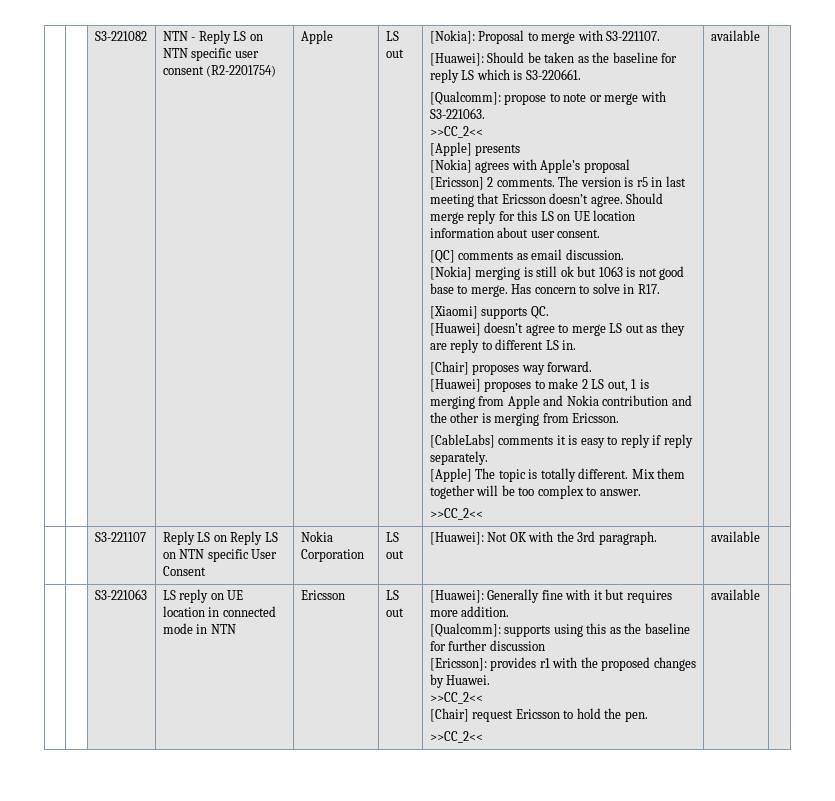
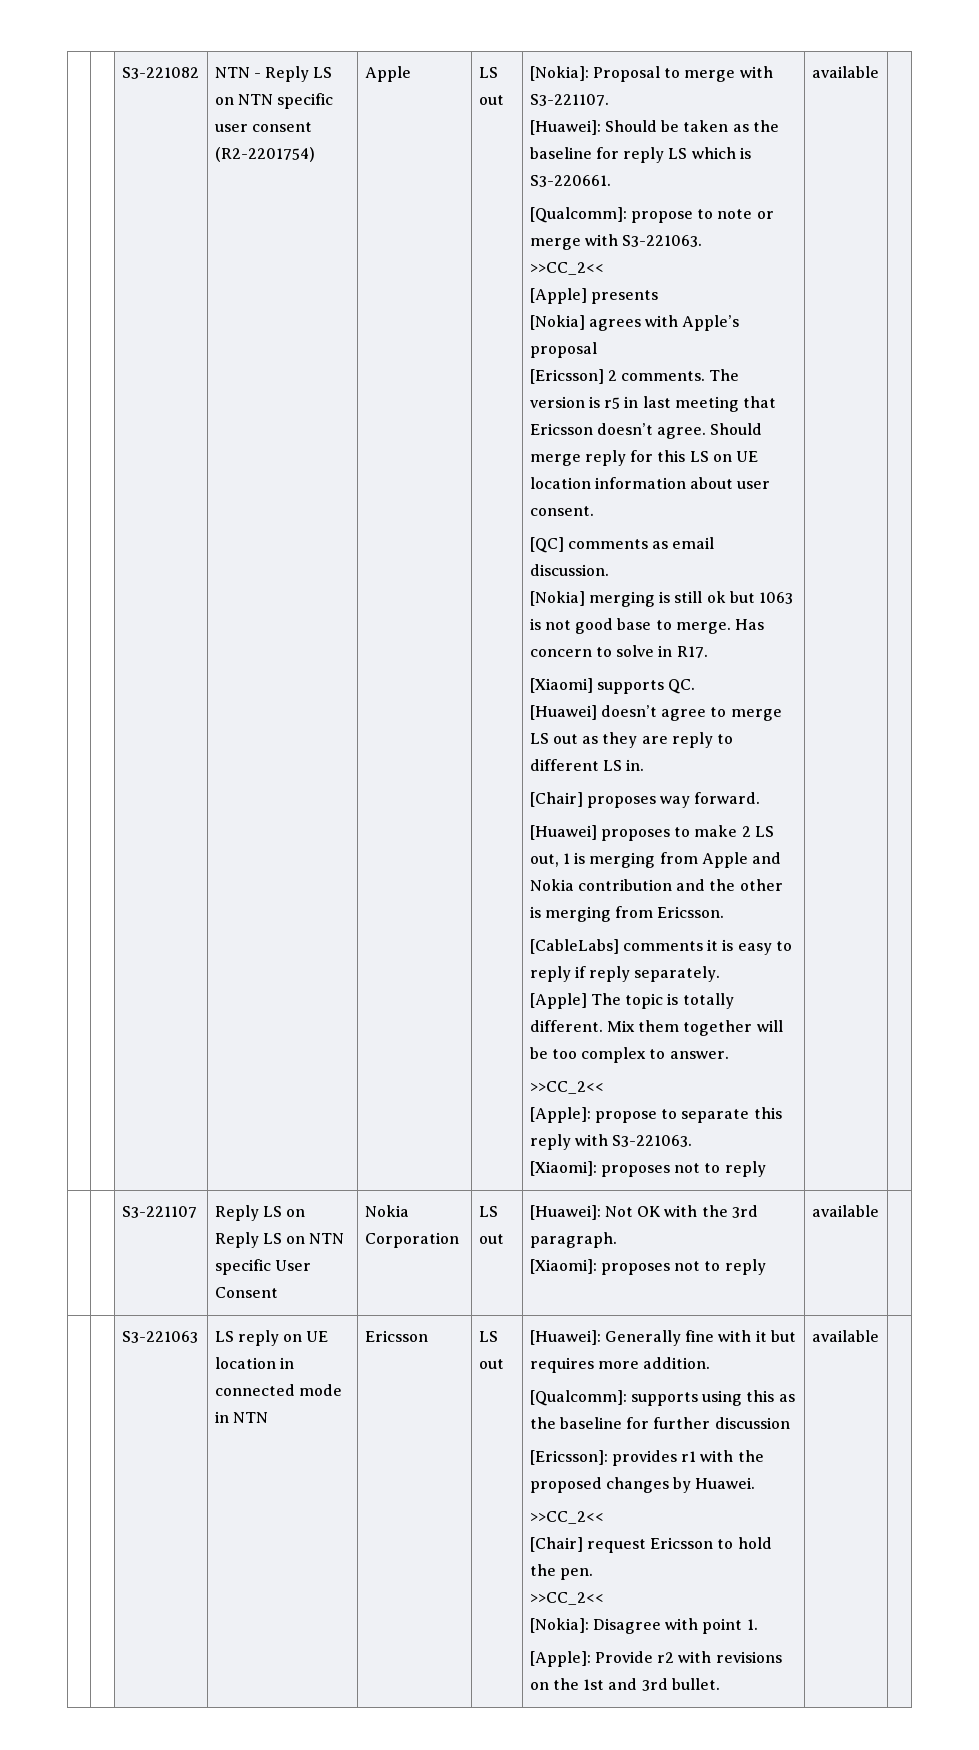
+ [Apple]: propose to separate this reply with S3-221063.
+ [Xiaomi]: proposes not to reply
- | | S3-221107 | Reply LS on Reply LS on NTN specific User Consent | Nokia Corporation | LS out | [Huawei]: Not OK with the 3rd paragraph. | available |
+ | | S3-221107 | Reply LS on Reply LS on NTN specific User Consent | Nokia Corporation | LS out | [Huawei]: Not OK with the 3rd paragraph.
+ [Xiaomi]: proposes not to reply | available |
+ [Nokia]: Disagree with point 1.
+ [Apple]: Provide r2 with revisions on the 1st and 3rd bullet.

